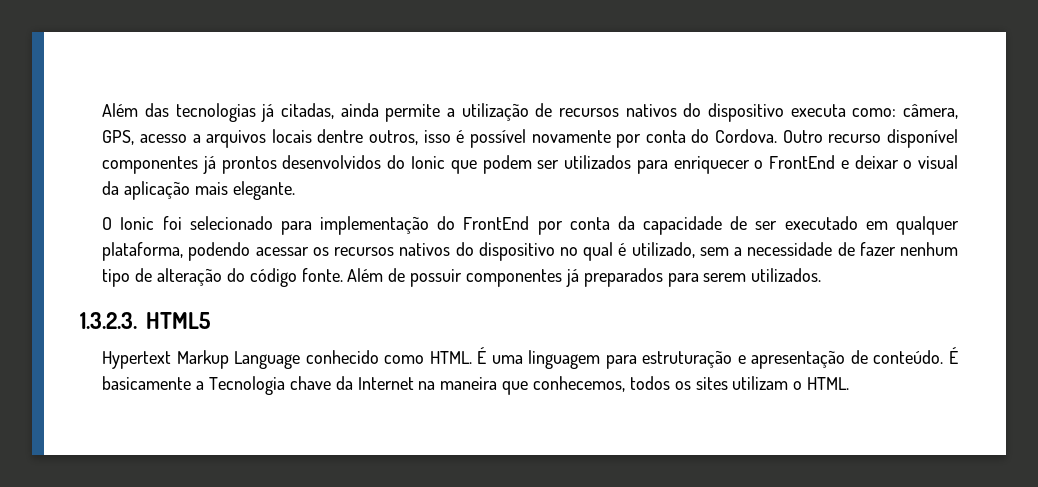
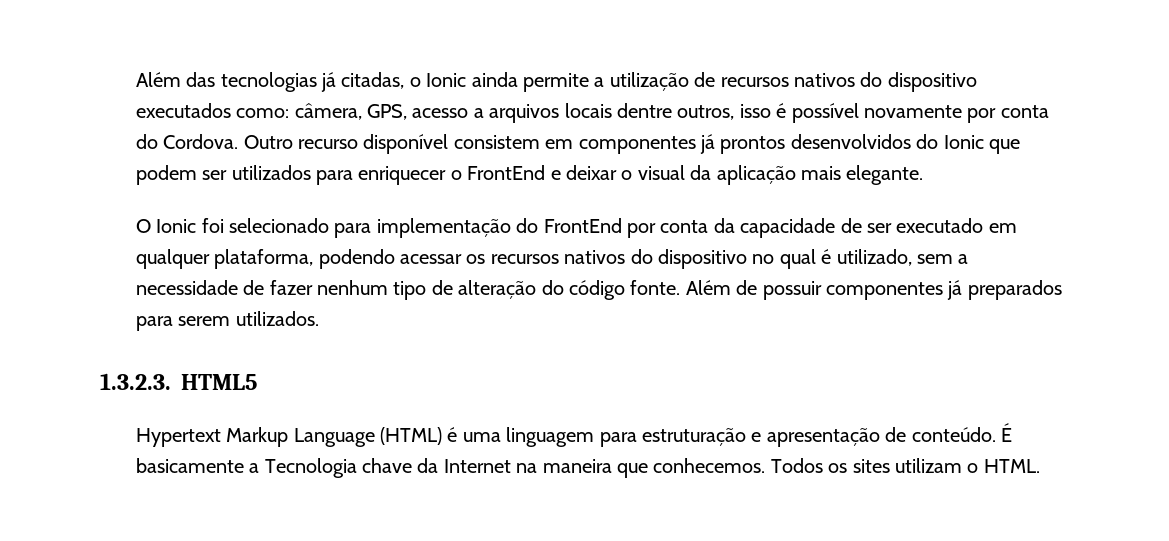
- Além das tecnologias já citadas, ainda permite a utilização de recursos nativos do dispositivo executa como: câmera, GPS, acesso a arquivos locais dentre outros, isso é possível novamente por conta do Cordova.
+ Além das tecnologias já citadas, o Ionic ainda permite a utilização de recursos nativos do dispositivo executados como: câmera, GPS, acesso a arquivos locais dentre outros, isso é possível novamente por conta do Cordova.
- Outro recurso disponível componentes já prontos desenvolvidos do Ionic que podem ser utilizados para enriquecer o FrontEnd e deixar o visual da aplicação mais elegante.
+ Outro recurso disponível consistem em componentes já prontos desenvolvidos do Ionic que podem ser utilizados para enriquecer o FrontEnd e deixar o visual da aplicação mais elegante.
- Hypertext Markup Language conhecido como HTML. É uma linguagem para estruturação e apresentação de conteúdo.
+ Hypertext Markup Language (HTML) é uma linguagem para estruturação e apresentação de conteúdo.
- É basicamente a Tecnologia chave da Internet na maneira que conhecemos, todos os sites utilizam o HTML.
+ É basicamente a Tecnologia chave da Internet na maneira que conhecemos. Todos os sites utilizam o HTML.

